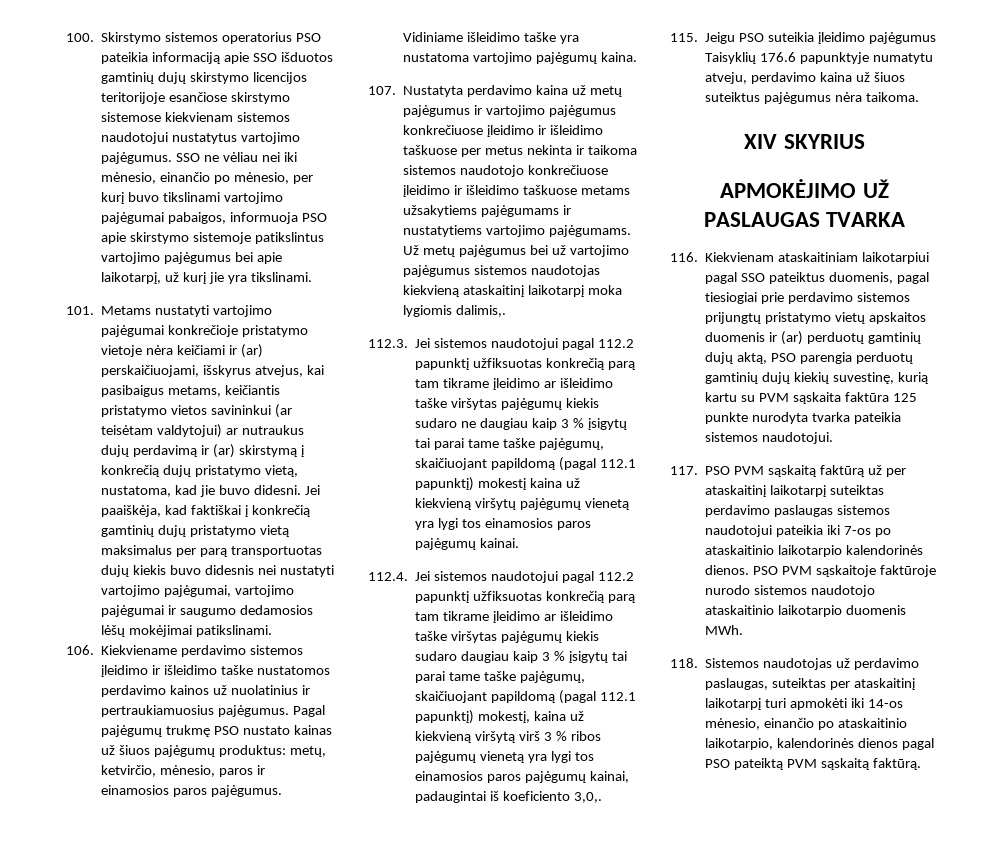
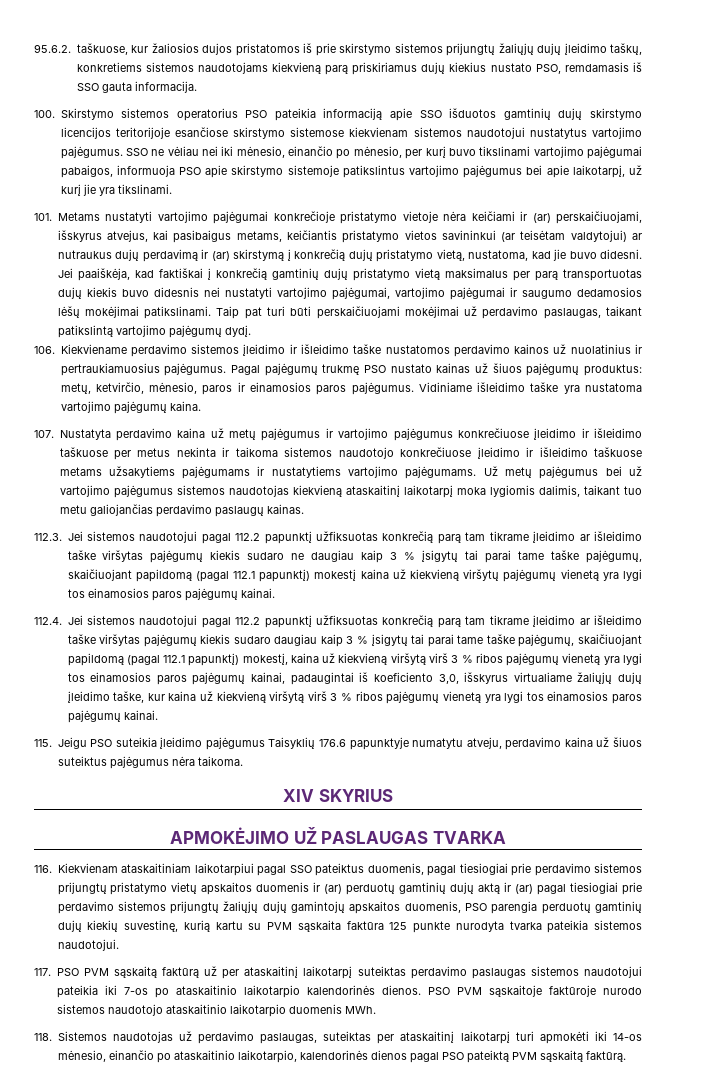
+ 95.6.2. taškuose, kur žaliosios dujos pristatomos iš prie skirstymo sistemos prijungtų žaliųjų dujų įleidimo taškų, konkretiems sistemos naudotojams kiekvieną parą priskiriamus dujų kiekius nustato PSO, remdamasis iš SSO gauta informacija.
+ Taip pat turi būti perskaičiuojami mokėjimai už perdavimo paslaugas, taikant patikslintą vartojimo pajėgumų dydį.
- Už metų pajėgumus bei už vartojimo pajėgumus sistemos naudotojas kiekvieną ataskaitinį laikotarpį moka lygiomis dalimis,.
+ Už metų pajėgumus bei už vartojimo pajėgumus sistemos naudotojas kiekvieną ataskaitinį laikotarpį moka lygiomis dalimis, taikant tuo metu galiojančias perdavimo paslaugų kainas.
- 112.4. Jei sistemos naudotojui pagal 112.2 papunktį užfiksuotas konkrečią parą tam tikrame įleidimo ar išleidimo taške viršytas pajėgumų kiekis sudaro daugiau kaip 3 % įsigytų tai parai tame taške pajėgumų, skaičiuojant papildomą (pagal 112.1 papunktį) mokestį, kaina už kiekvieną viršytą virš 3 % ribos pajėgumų vienetą yra lygi tos einamosios paros pajėgumų kainai, padaugintai iš koeficiento 3,0,.
+ 112.4. Jei sistemos naudotojui pagal 112.2 papunktį užfiksuotas konkrečią parą tam tikrame įleidimo ar išleidimo taške viršytas pajėgumų kiekis sudaro daugiau kaip 3 % įsigytų tai parai tame taške pajėgumų, skaičiuojant papildomą (pagal 112.1 papunktį) mokestį, kaina už kiekvieną viršytą virš 3 % ribos pajėgumų vienetą yra lygi tos einamosios paros pajėgumų kainai, padaugintai iš koeficiento 3,0, išskyrus virtualiame žaliųjų dujų įleidimo taške, kur kaina už kiekvieną viršytą virš 3 % ribos pajėgumų vienetą yra lygi tos einamosios paros pajėgumų kainai.
- 116. Kiekvienam ataskaitiniam laikotarpiui pagal SSO pateiktus duomenis, pagal tiesiogiai prie perdavimo sistemos prijungtų pristatymo vietų apskaitos duomenis ir (ar) perduotų gamtinių dujų aktą, PSO parengia perduotų gamtinių dujų kiekių suvestinę, kurią kartu su PVM sąskaita faktūra 125 punkte nurodyta tvarka pateikia sistemos naudotojui.
+ 116. Kiekvienam ataskaitiniam laikotarpiui pagal SSO pateiktus duomenis, pagal tiesiogiai prie perdavimo sistemos prijungtų pristatymo vietų apskaitos duomenis ir (ar) perduotų gamtinių dujų aktą ir (ar) pagal tiesiogiai prie perdavimo sistemos prijungtų žaliųjų dujų gamintojų apskaitos duomenis, PSO parengia perduotų gamtinių dujų kiekių suvestinę, kurią kartu su PVM sąskaita faktūra 125 punkte nurodyta tvarka pateikia sistemos naudotojui.

